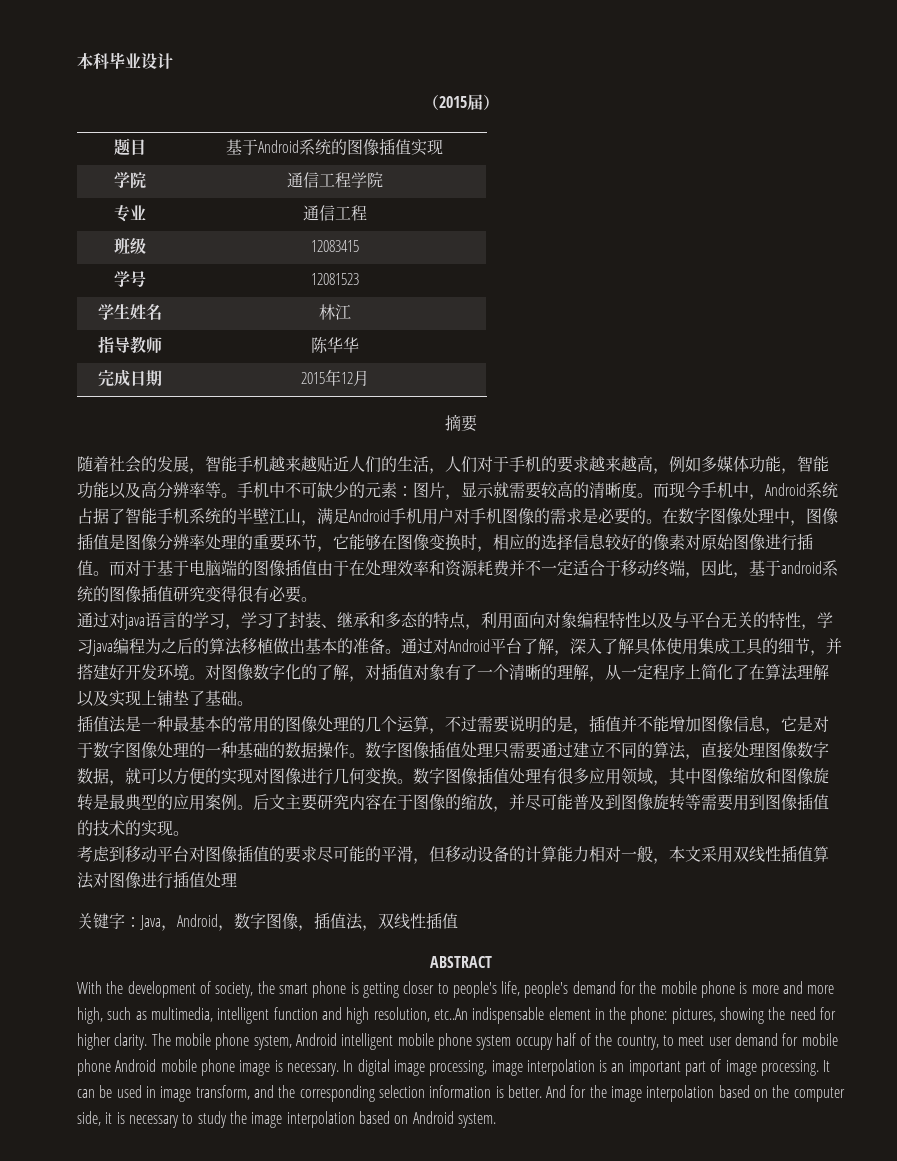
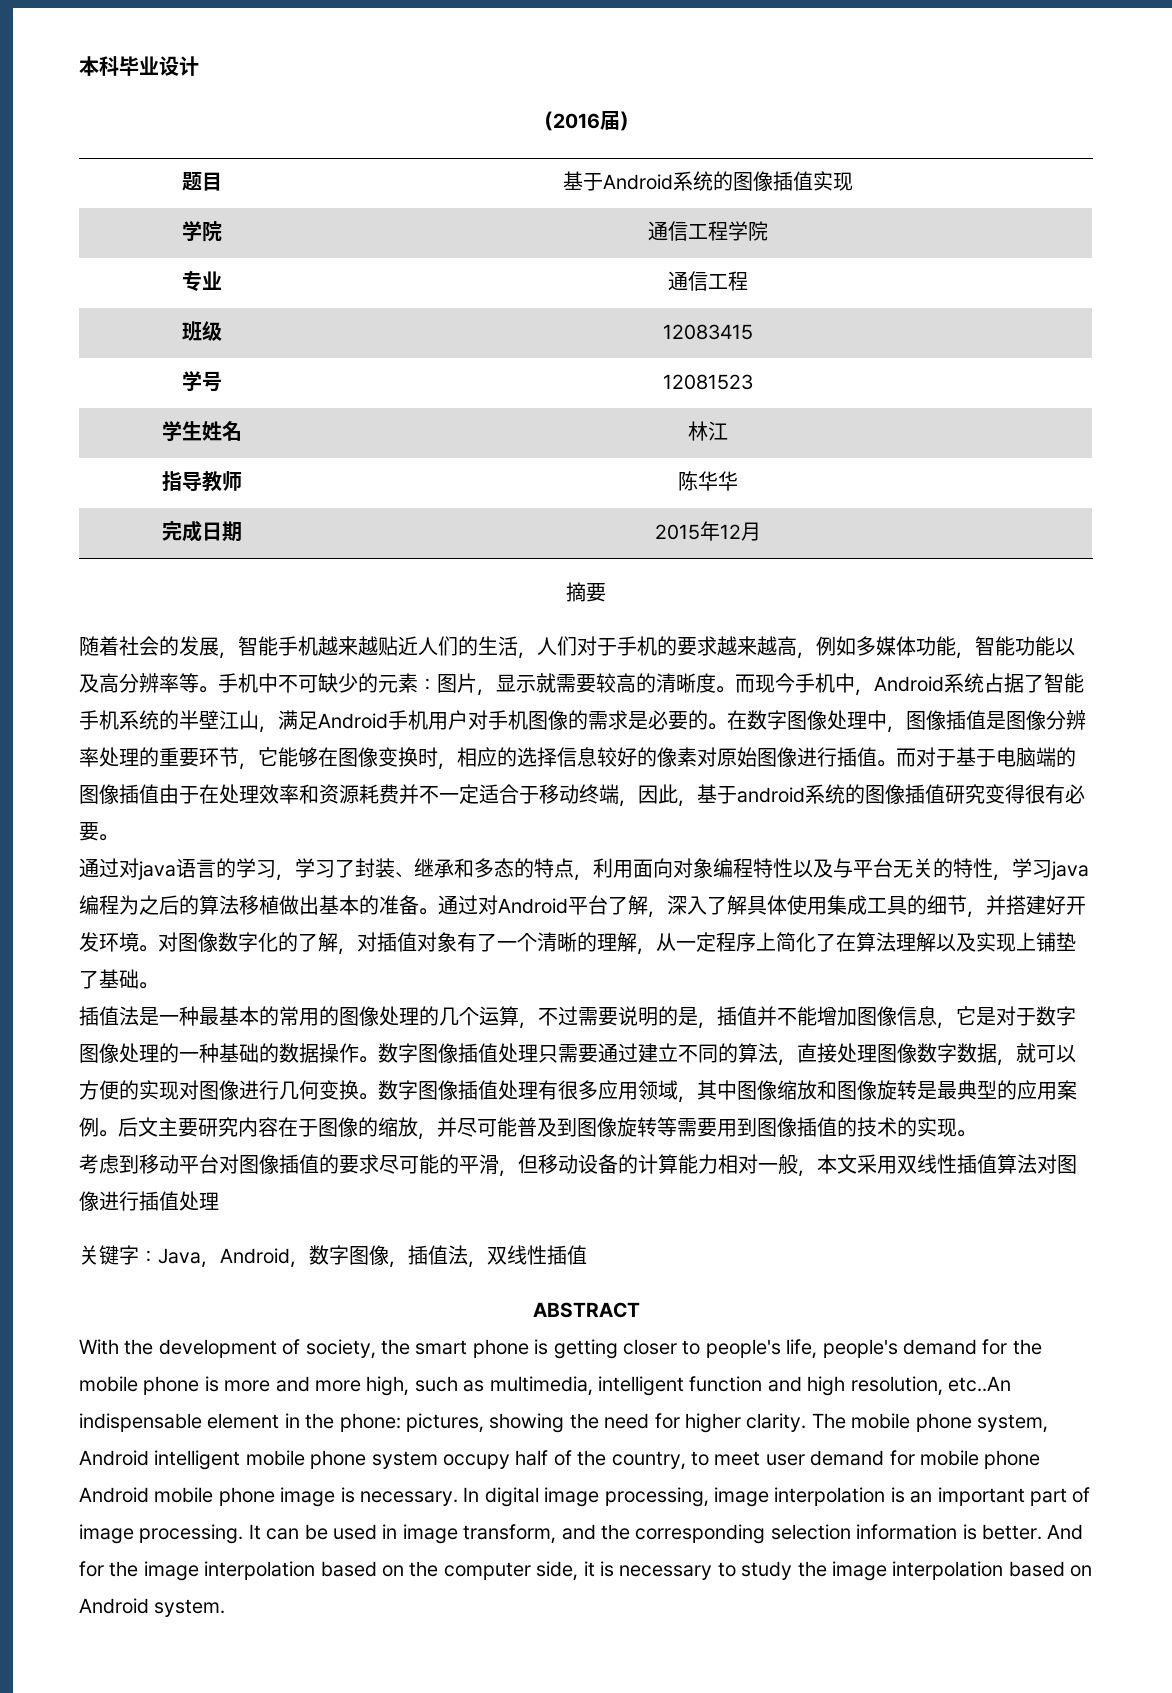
- （2015届）
+ （2016届）

